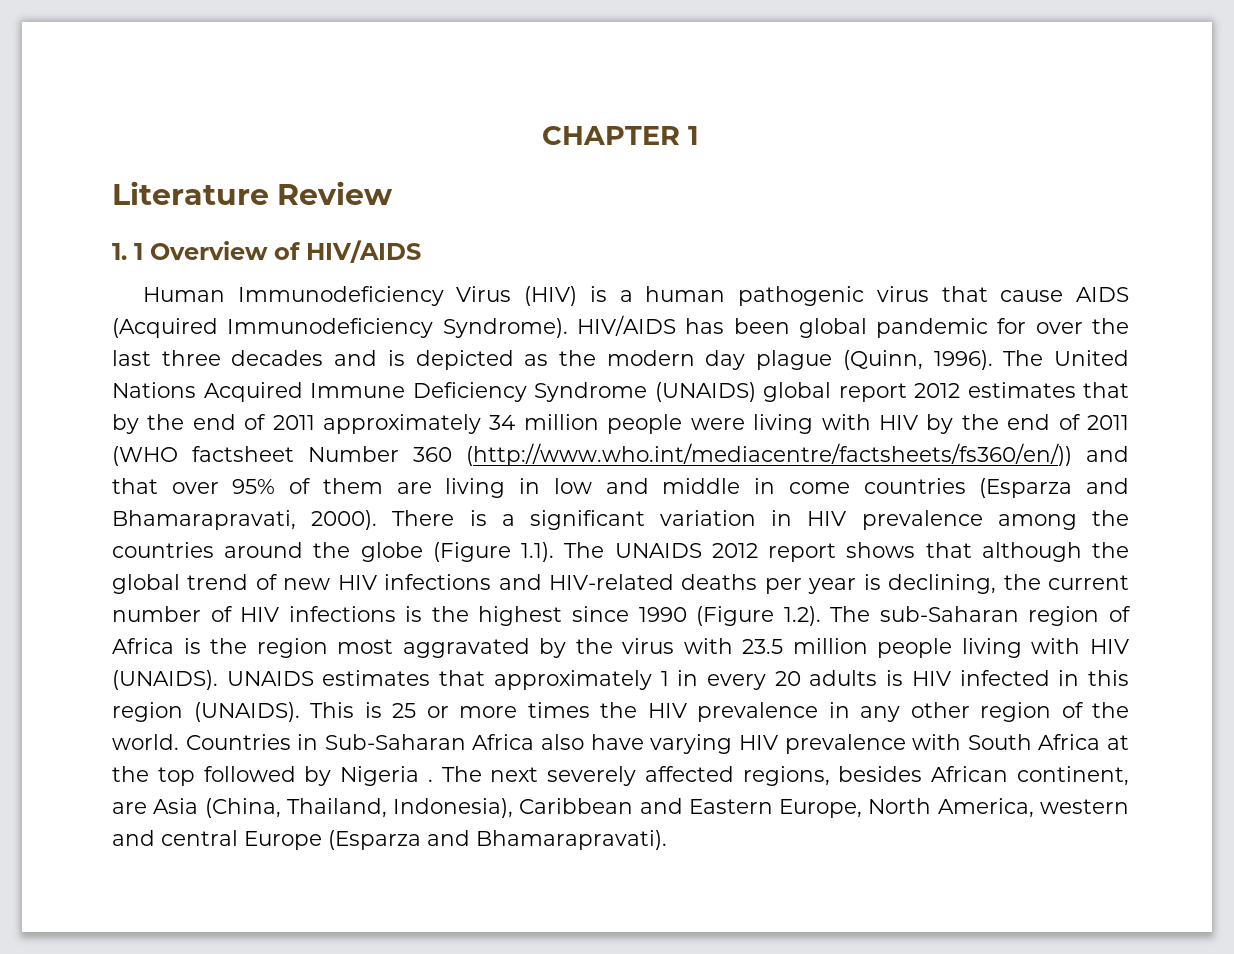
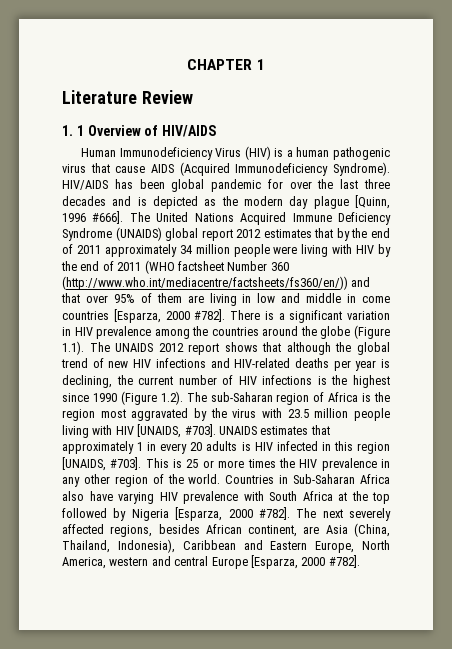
- HIV/AIDS has been global pandemic for over the last three decades and is depicted as the modern day plague (Quinn, 1996).
+ HIV/AIDS has been global pandemic for over the last three decades and is depicted as the modern day plague [Quinn, 1996 #666].
- The United Nations Acquired Immune Deficiency Syndrome (UNAIDS) global report 2012 estimates that by the end of 2011 approximately 34 million people were living with HIV by the end of 2011 (WHO factsheet Number 360 (http://www.who.int/mediacentre/factsheets/fs360/en/)) and that over 95% of them are living in low and middle in come countries (Esparza and Bhamarapravati, 2000).
+ The United Nations Acquired Immune Deficiency Syndrome (UNAIDS) global report 2012 estimates that by the end of 2011 approximately 34 million people were living with HIV by the end of 2011 (WHO factsheet Number 360 (http://www.who.int/mediacentre/factsheets/fs360/en/)) and that over 95% of them are living in low and middle in come countries [Esparza, 2000 #782].
- There is a significant variation in HIV prevalence among the countries around the globe (Figure 1.1). The UNAIDS 2012 report shows that although the global trend of new HIV infections and HIV-related deaths per year is declining, the current number of HIV infections is the highest since 1990 (Figure 1.2). The sub-Saharan region of Africa is the region most aggravated by the virus with 23.5 million people living with HIV (UNAIDS).
+ There is a significant variation in HIV prevalence among the countries around the globe (Figure 1.1). The UNAIDS 2012 report shows that although the global trend of new HIV infections and HIV-related deaths per year is declining, the current number of HIV infections is the highest since 1990 (Figure 1.2). The sub-Saharan region of Africa is the region most aggravated by the virus with 23.5 million people living with HIV [UNAIDS, #703].
- UNAIDS estimates that approximately 1 in every 20 adults is HIV infected in this region (UNAIDS).
+ UNAIDS estimates that approximately 1 in every 20 adults is HIV infected in this region [UNAIDS, #703].
- Countries in Sub-Saharan Africa also have varying HIV prevalence with South Africa at the top followed by Nigeria .
+ Countries in Sub-Saharan Africa also have varying HIV prevalence with South Africa at the top followed by Nigeria [Esparza, 2000 #782].
- The next severely affected regions, besides African continent, are Asia (China, Thailand, Indonesia), Caribbean and Eastern Europe, North America, western and central Europe (Esparza and Bhamarapravati).
+ The next severely affected regions, besides African continent, are Asia (China, Thailand, Indonesia), Caribbean and Eastern Europe, North America, western and central Europe [Esparza, 2000 #782].

